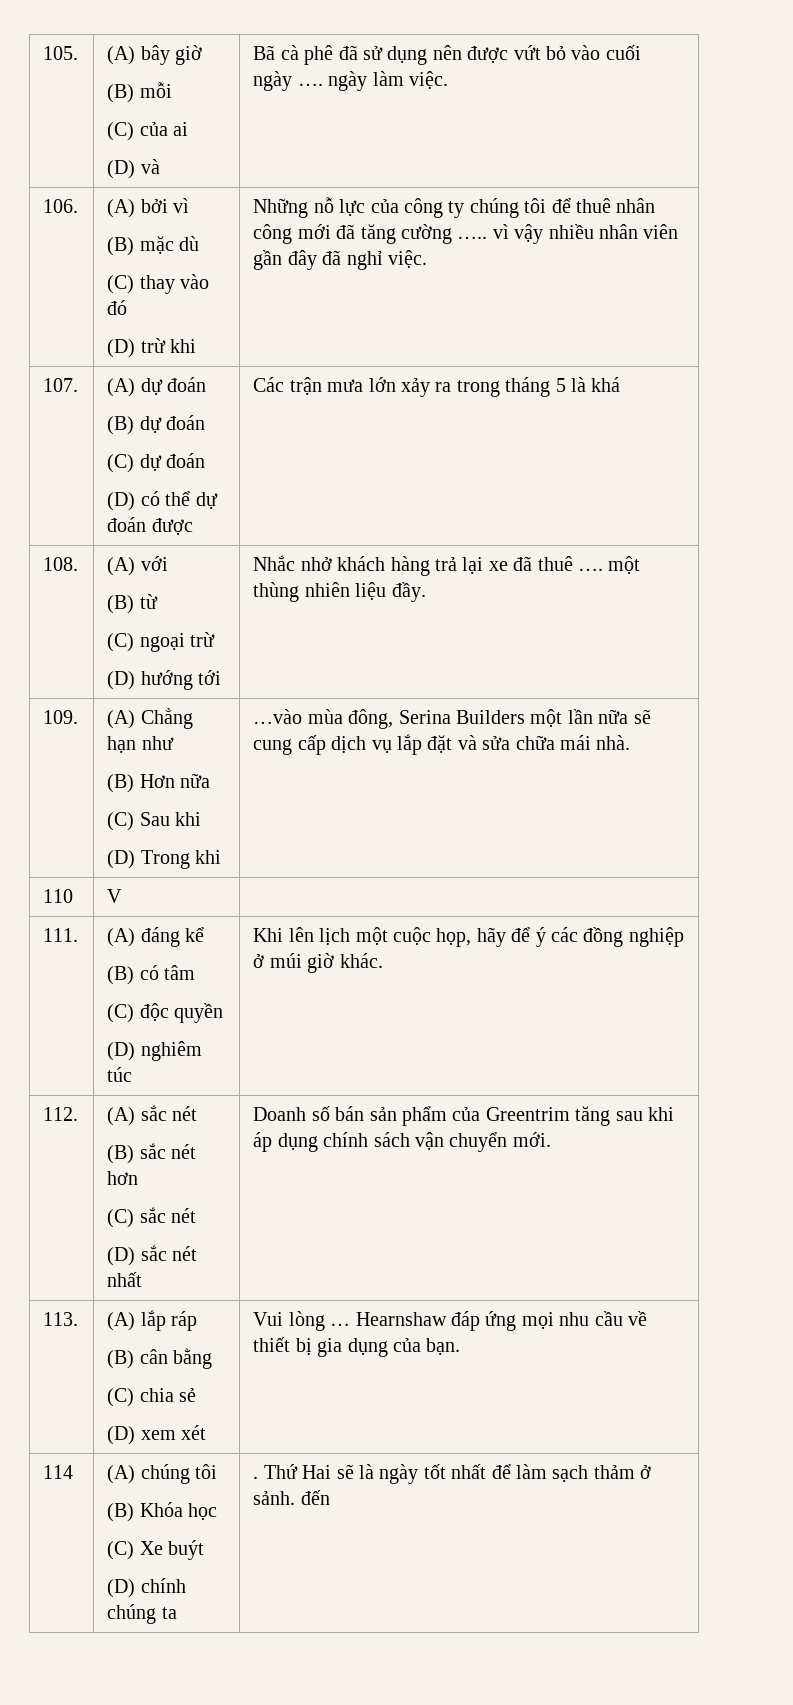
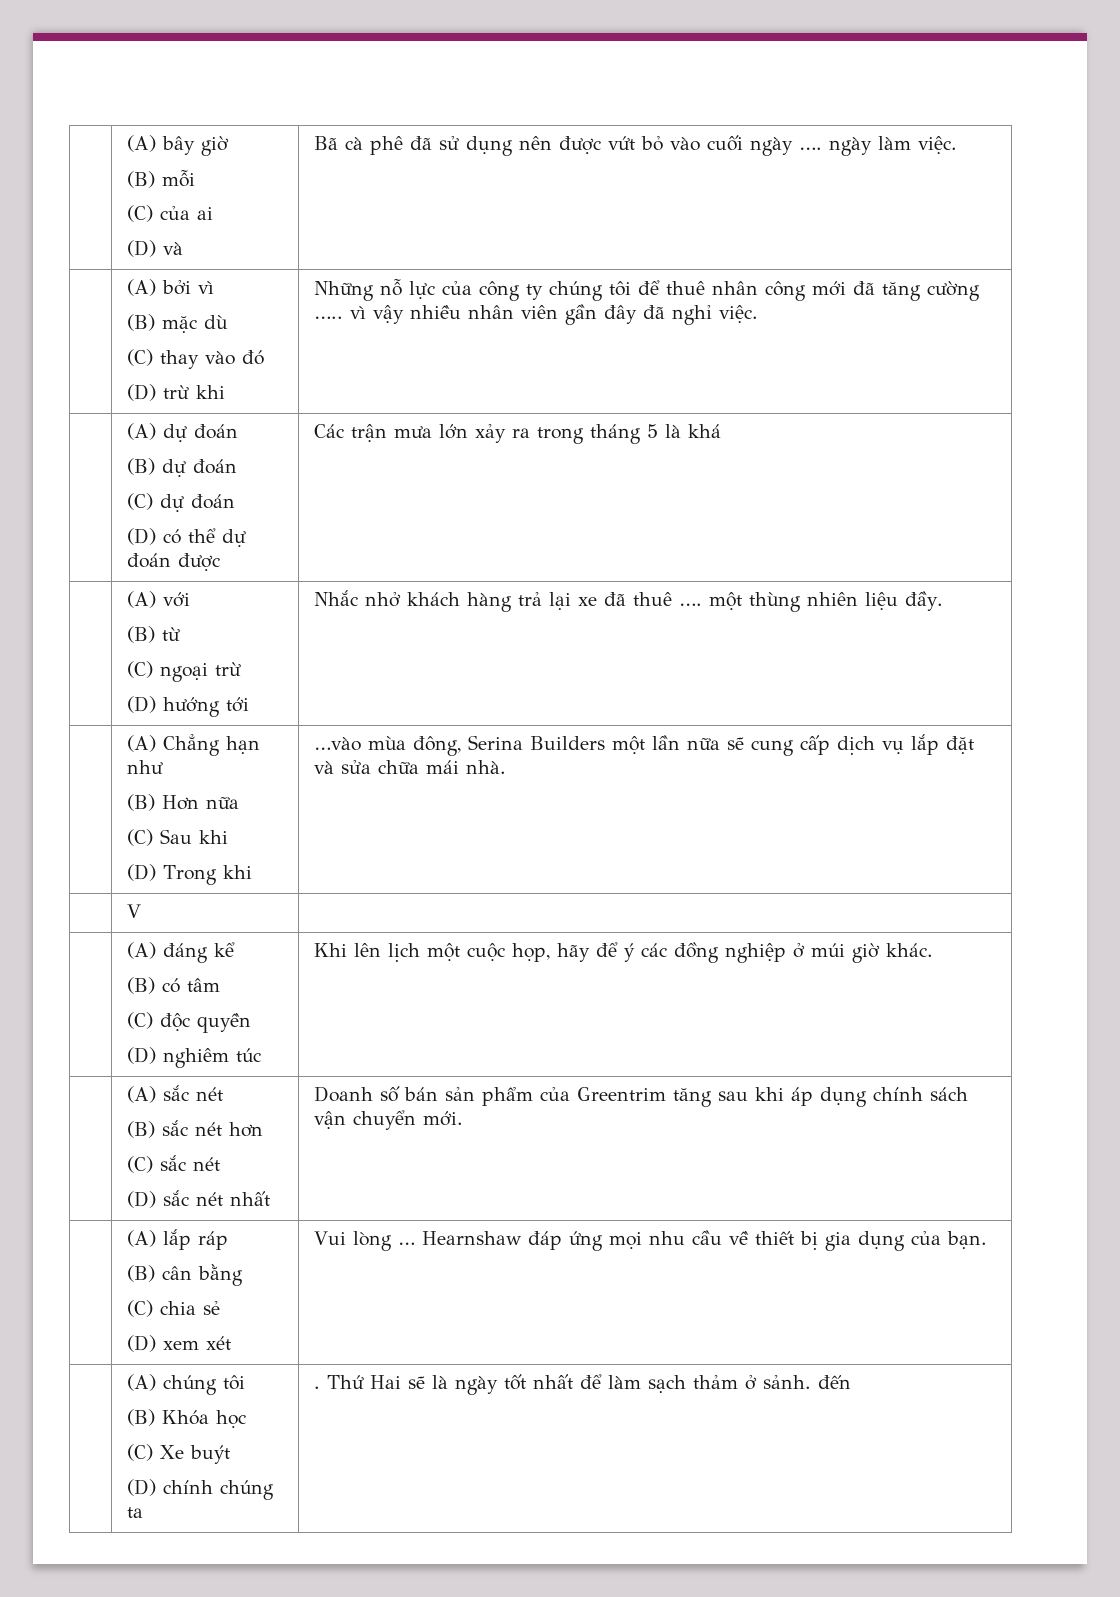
- 105. | (A) bây giờ
+ | (A) bây giờ
- 106.
- 107. | (A) dự đoán
+ | (A) dự đoán
- 108. | (A) với
+ | (A) với
- 109. | (A) Chẳng hạn như
+ | (A) Chẳng hạn như
- 110 | V |
+ | V |
- 111. | (A) đáng kể
+ | (A) đáng kể
- 112. | (A) sắc nét
+ | (A) sắc nét
- 113. | (A) lắp ráp
+ | (A) lắp ráp
- 114 | (A) chúng tôi
+ | (A) chúng tôi

